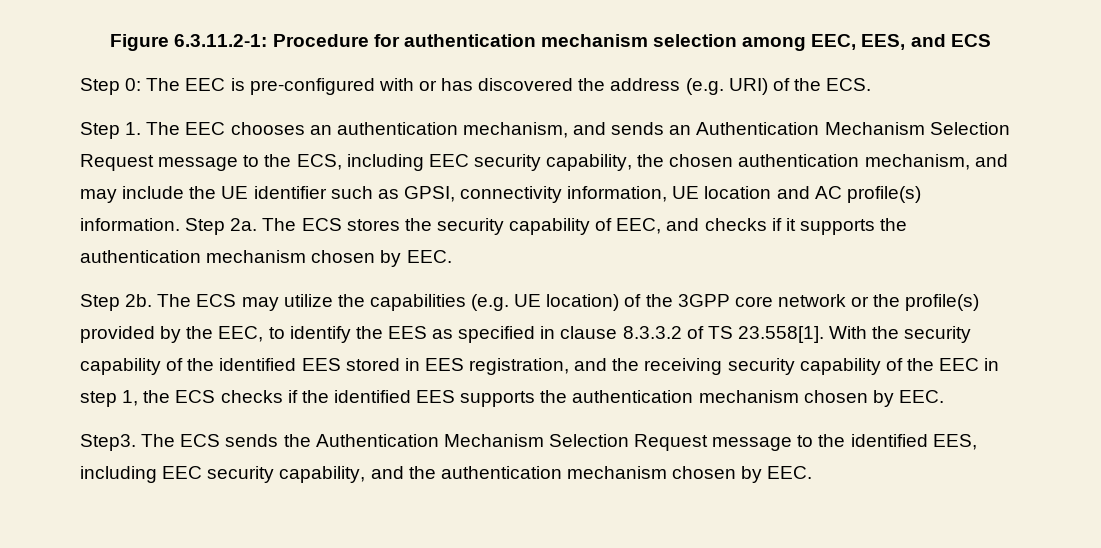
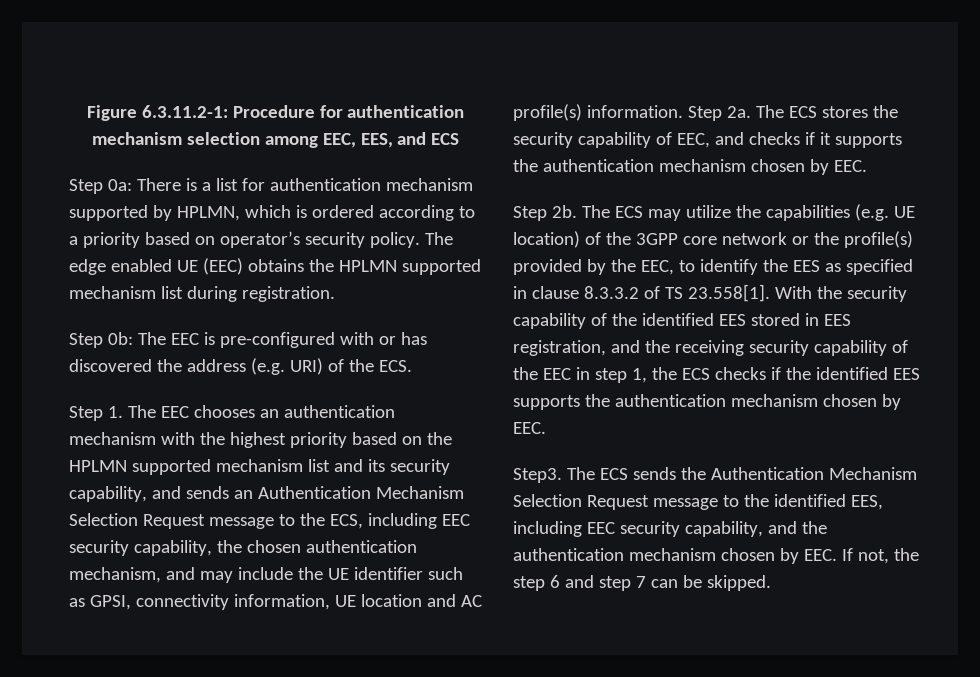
- Step 0: The EEC is pre-configured with or has discovered the address (e.g. URI) of the ECS.
+ Step 0a: There is a list for authentication mechanism supported by HPLMN, which is ordered according to a priority based on operator’s security policy. The edge enabled UE (EEC) obtains the HPLMN supported mechanism list during registration.
+ Step 0b: The EEC is pre-configured with or has discovered the address (e.g. URI) of the ECS.
- Step 1. The EEC chooses an authentication mechanism, and sends an Authentication Mechanism Selection Request message to the ECS, including EEC security capability, the chosen authentication mechanism, and may include the UE identifier such as GPSI, connectivity information, UE location and AC profile(s) information.
+ Step 1. The EEC chooses an authentication mechanism with the highest priority based on the HPLMN supported mechanism list and its security capability, and sends an Authentication Mechanism Selection Request message to the ECS, including EEC security capability, the chosen authentication mechanism, and may include the UE identifier such as GPSI, connectivity information, UE location and AC profile(s) information.
- The ECS sends the Authentication Mechanism Selection Request message to the identified EES, including EEC security capability, and the authentication mechanism chosen by EEC.
+ The ECS sends the Authentication Mechanism Selection Request message to the identified EES, including EEC security capability, and the authentication mechanism chosen by EEC. If not, the step 6 and step 7 can be skipped.

